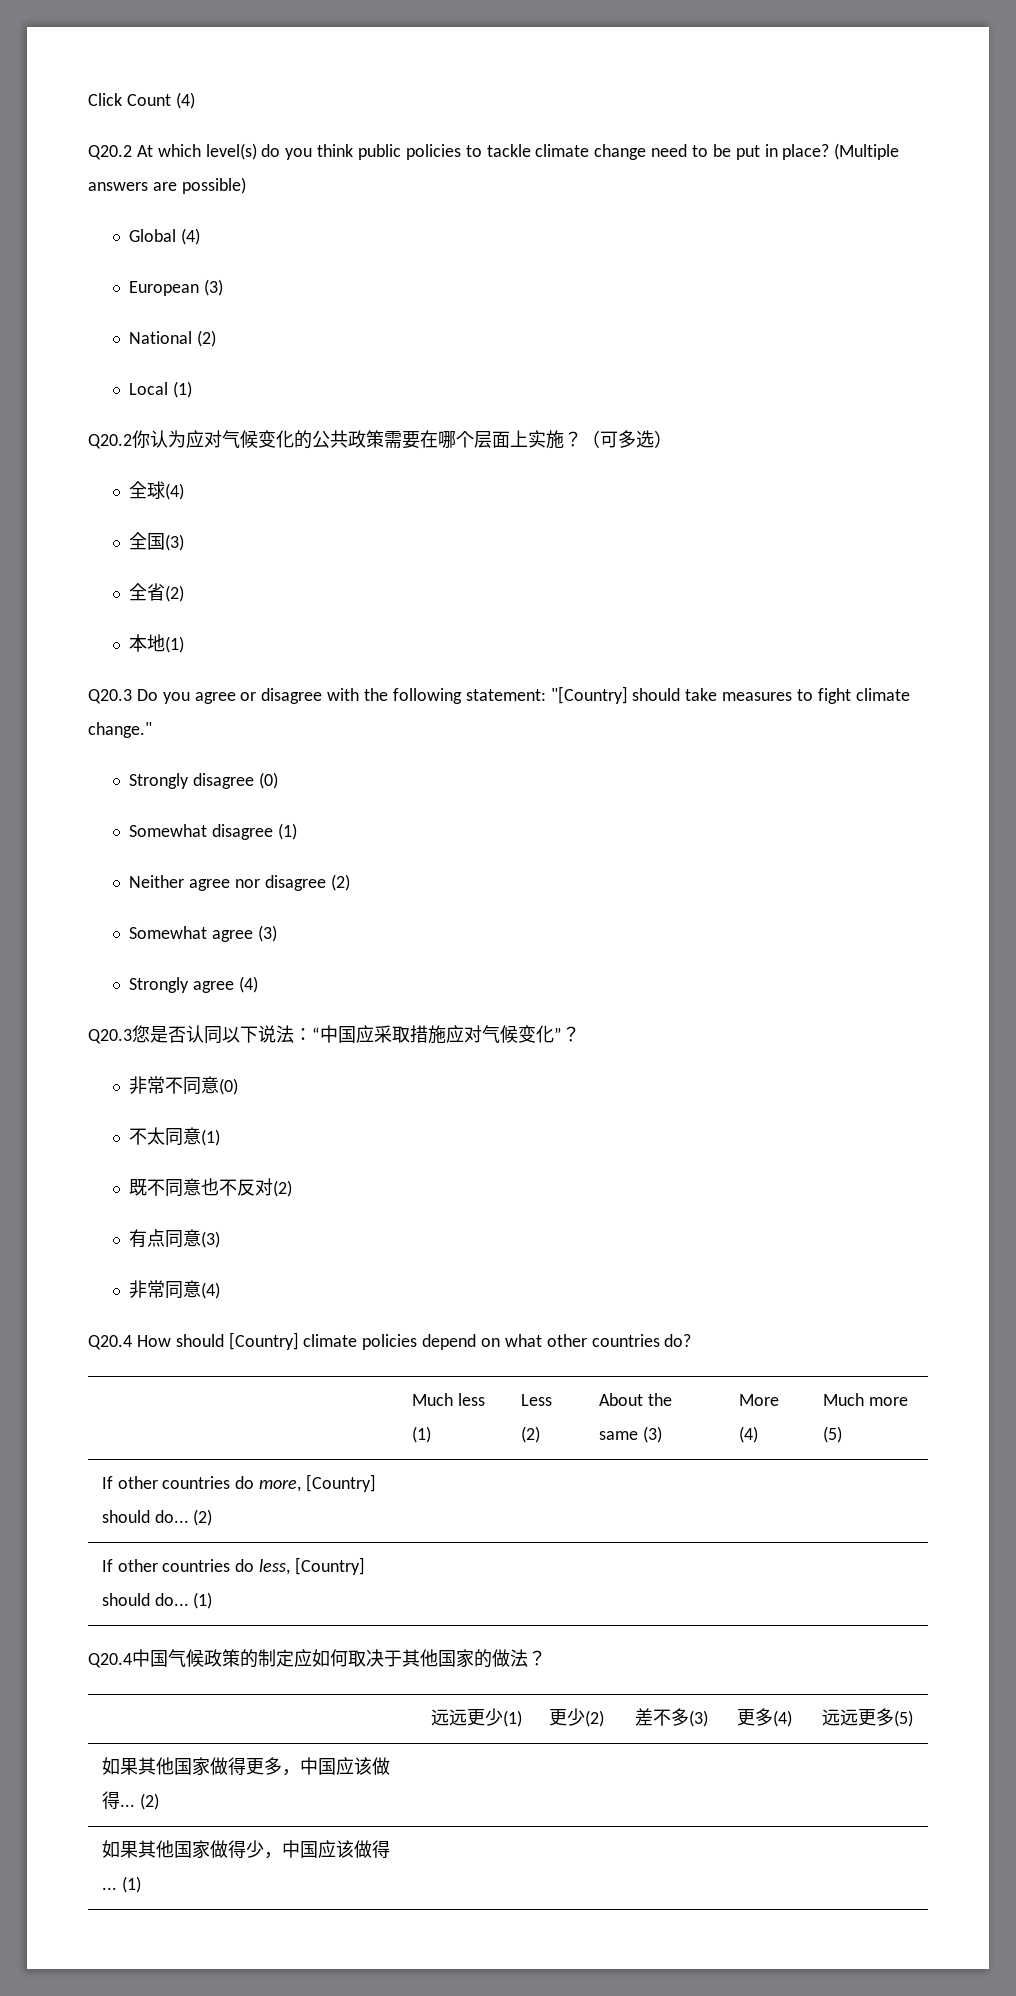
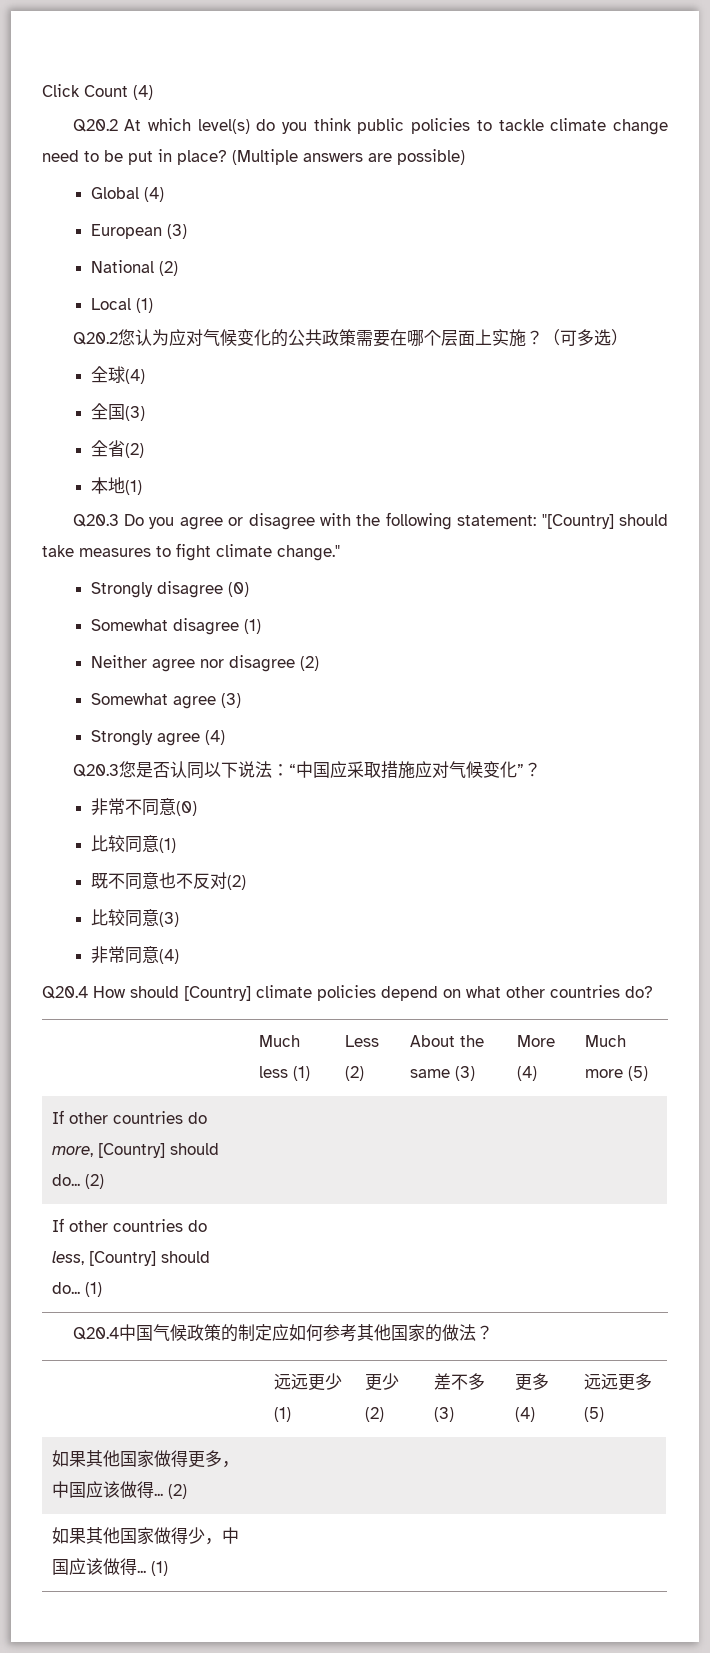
- Q20.2你认为应对气候变化的公共政策需要在哪个层面上实施？
+ Q20.2您认为应对气候变化的公共政策需要在哪个层面上实施？
- 不太同意(1)
+ 比较同意(1)
- 有点同意(3)
+ 比较同意(3)
- Q20.4中国气候政策的制定应如何取决于其他国家的做法？
+ Q20.4中国气候政策的制定应如何参考其他国家的做法？

